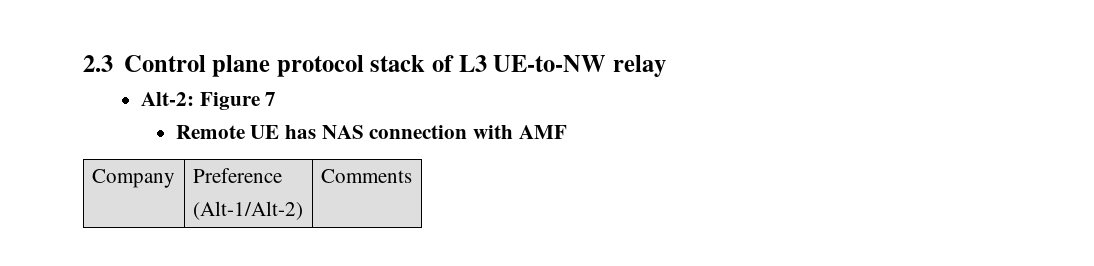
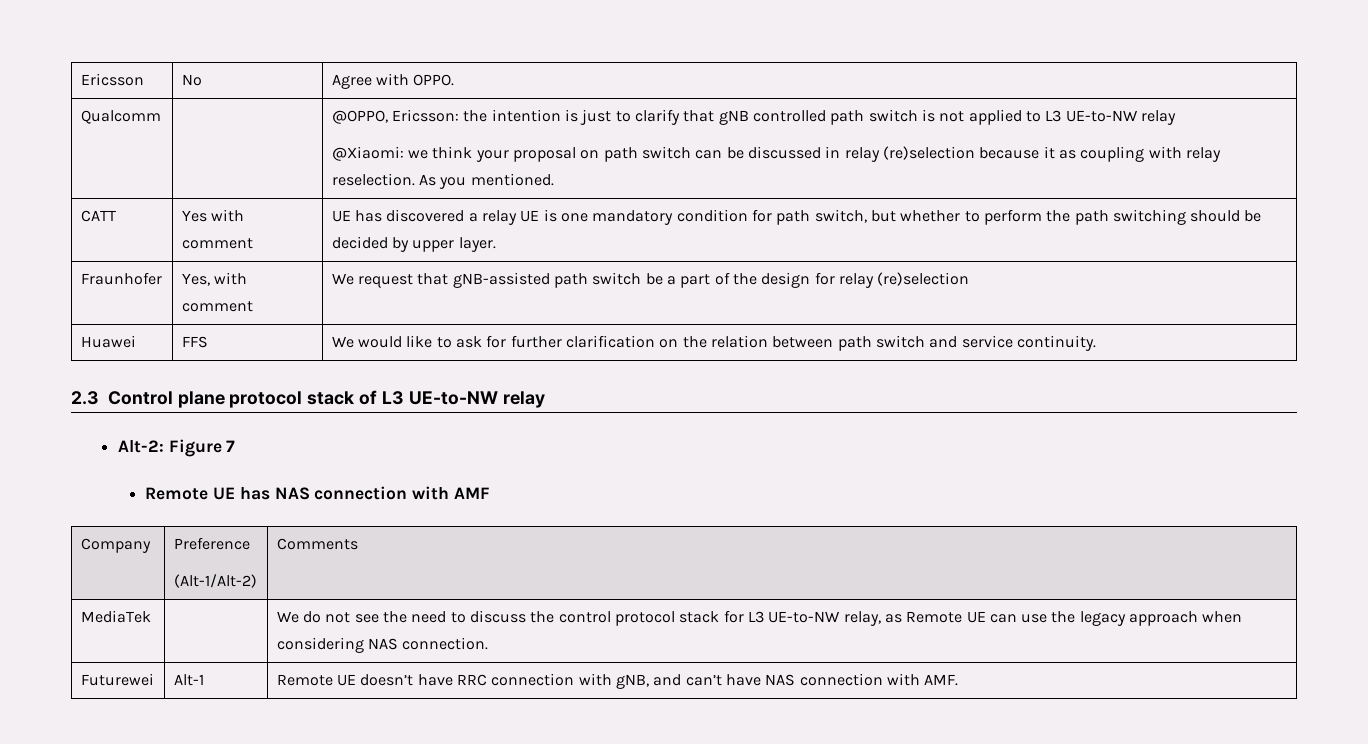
+ Ericsson | No | Agree with OPPO.
+ Qualcomm | | @OPPO, Ericsson: the intention is just to clarify that gNB controlled path switch is not applied to L3 UE-to-NW relay
+ @Xiaomi: we think your proposal on path switch can be discussed in relay (re)selection because it as coupling with relay reselection. As you mentioned.
+ CATT | Yes with comment | UE has discovered a relay UE is one mandatory condition for path switch, but whether to perform the path switching should be decided by upper layer.
+ Fraunhofer | Yes, with comment | We request that gNB-assisted path switch be a part of the design for relay (re)selection
+ Huawei | FFS | We would like to ask for further clarification on the relation between path switch and service continuity.
+ MediaTek | | We do not see the need to discuss the control protocol stack for L3 UE-to-NW relay, as Remote UE can use the legacy approach when considering NAS connection.
+ Futurewei | Alt-1 | Remote UE doesn’t have RRC connection with gNB, and can’t have NAS connection with AMF.

